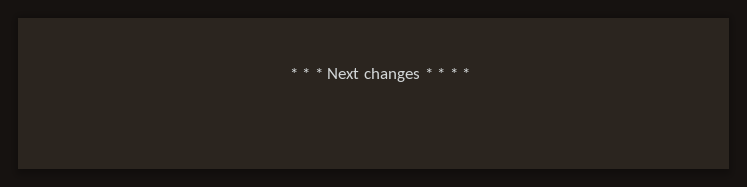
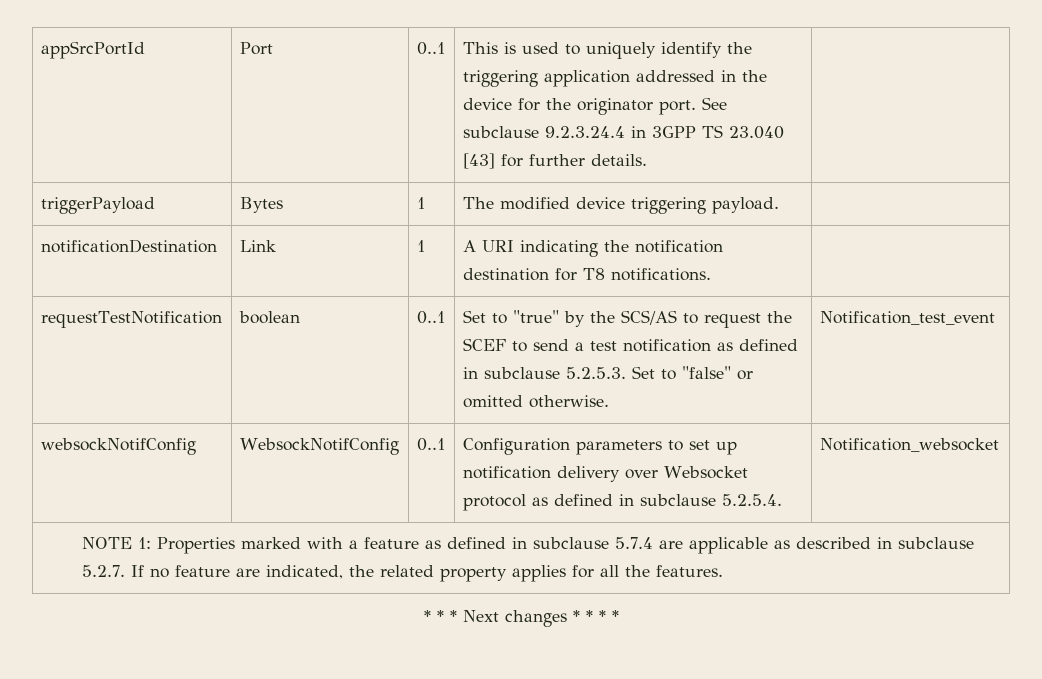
+ appSrcPortId | Port | 0..1 | This is used to uniquely identify the triggering application addressed in the device for the originator port. See subclause 9.2.3.24.4 in 3GPP TS 23.040 [43] for further details. |
+ triggerPayload | Bytes | 1 | The modified device triggering payload. |
+ notificationDestination | Link | 1 | A URI indicating the notification destination for T8 notifications. |
+ requestTestNotification | boolean | 0..1 | Set to "true" by the SCS/AS to request the SCEF to send a test notification as defined in subclause 5.2.5.3. Set to "false" or omitted otherwise. | Notification_test_event
+ websockNotifConfig | WebsockNotifConfig | 0..1 | Configuration parameters to set up notification delivery over Websocket protocol as defined in subclause 5.2.5.4. | Notification_websocket
+ NOTE 1: Properties marked with a feature as defined in subclause 5.7.4 are applicable as described in subclause 5.2.7. If no feature are indicated, the related property applies for all the features.

